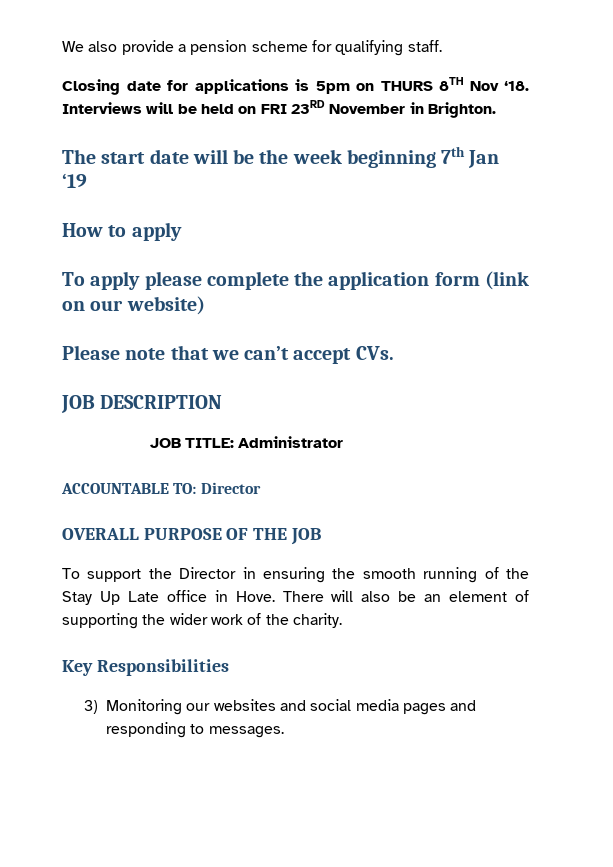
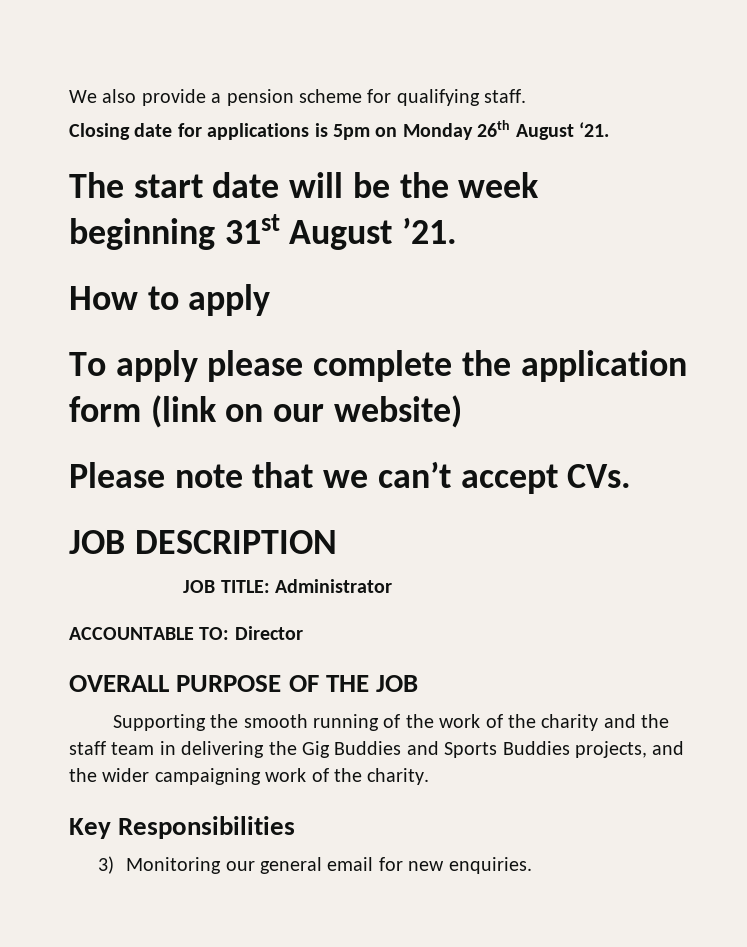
- Closing date for applications is 5pm on THURS 8TH Nov ‘18. Interviews will be held on FRI 23RD November in Brighton.
+ Closing date for applications is 5pm on Monday 26th August ‘21.
- The start date will be the week beginning 7th Jan ‘19
+ The start date will be the week beginning 31st August ’21.
- To support the Director in ensuring the smooth running of the Stay Up Late office in Hove. There will also be an element of supporting the wider work of the charity.
+ Supporting the smooth running of the work of the charity and the staff team in delivering the Gig Buddies and Sports Buddies projects, and the wider campaigning work of the charity.
- 3) Monitoring our websites and social media pages and responding to messages.
+ 3) Monitoring our general email for new enquiries.

